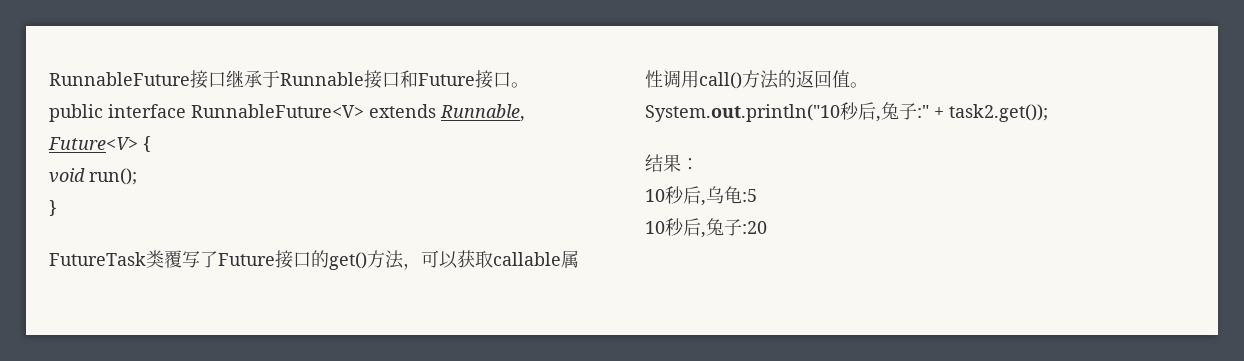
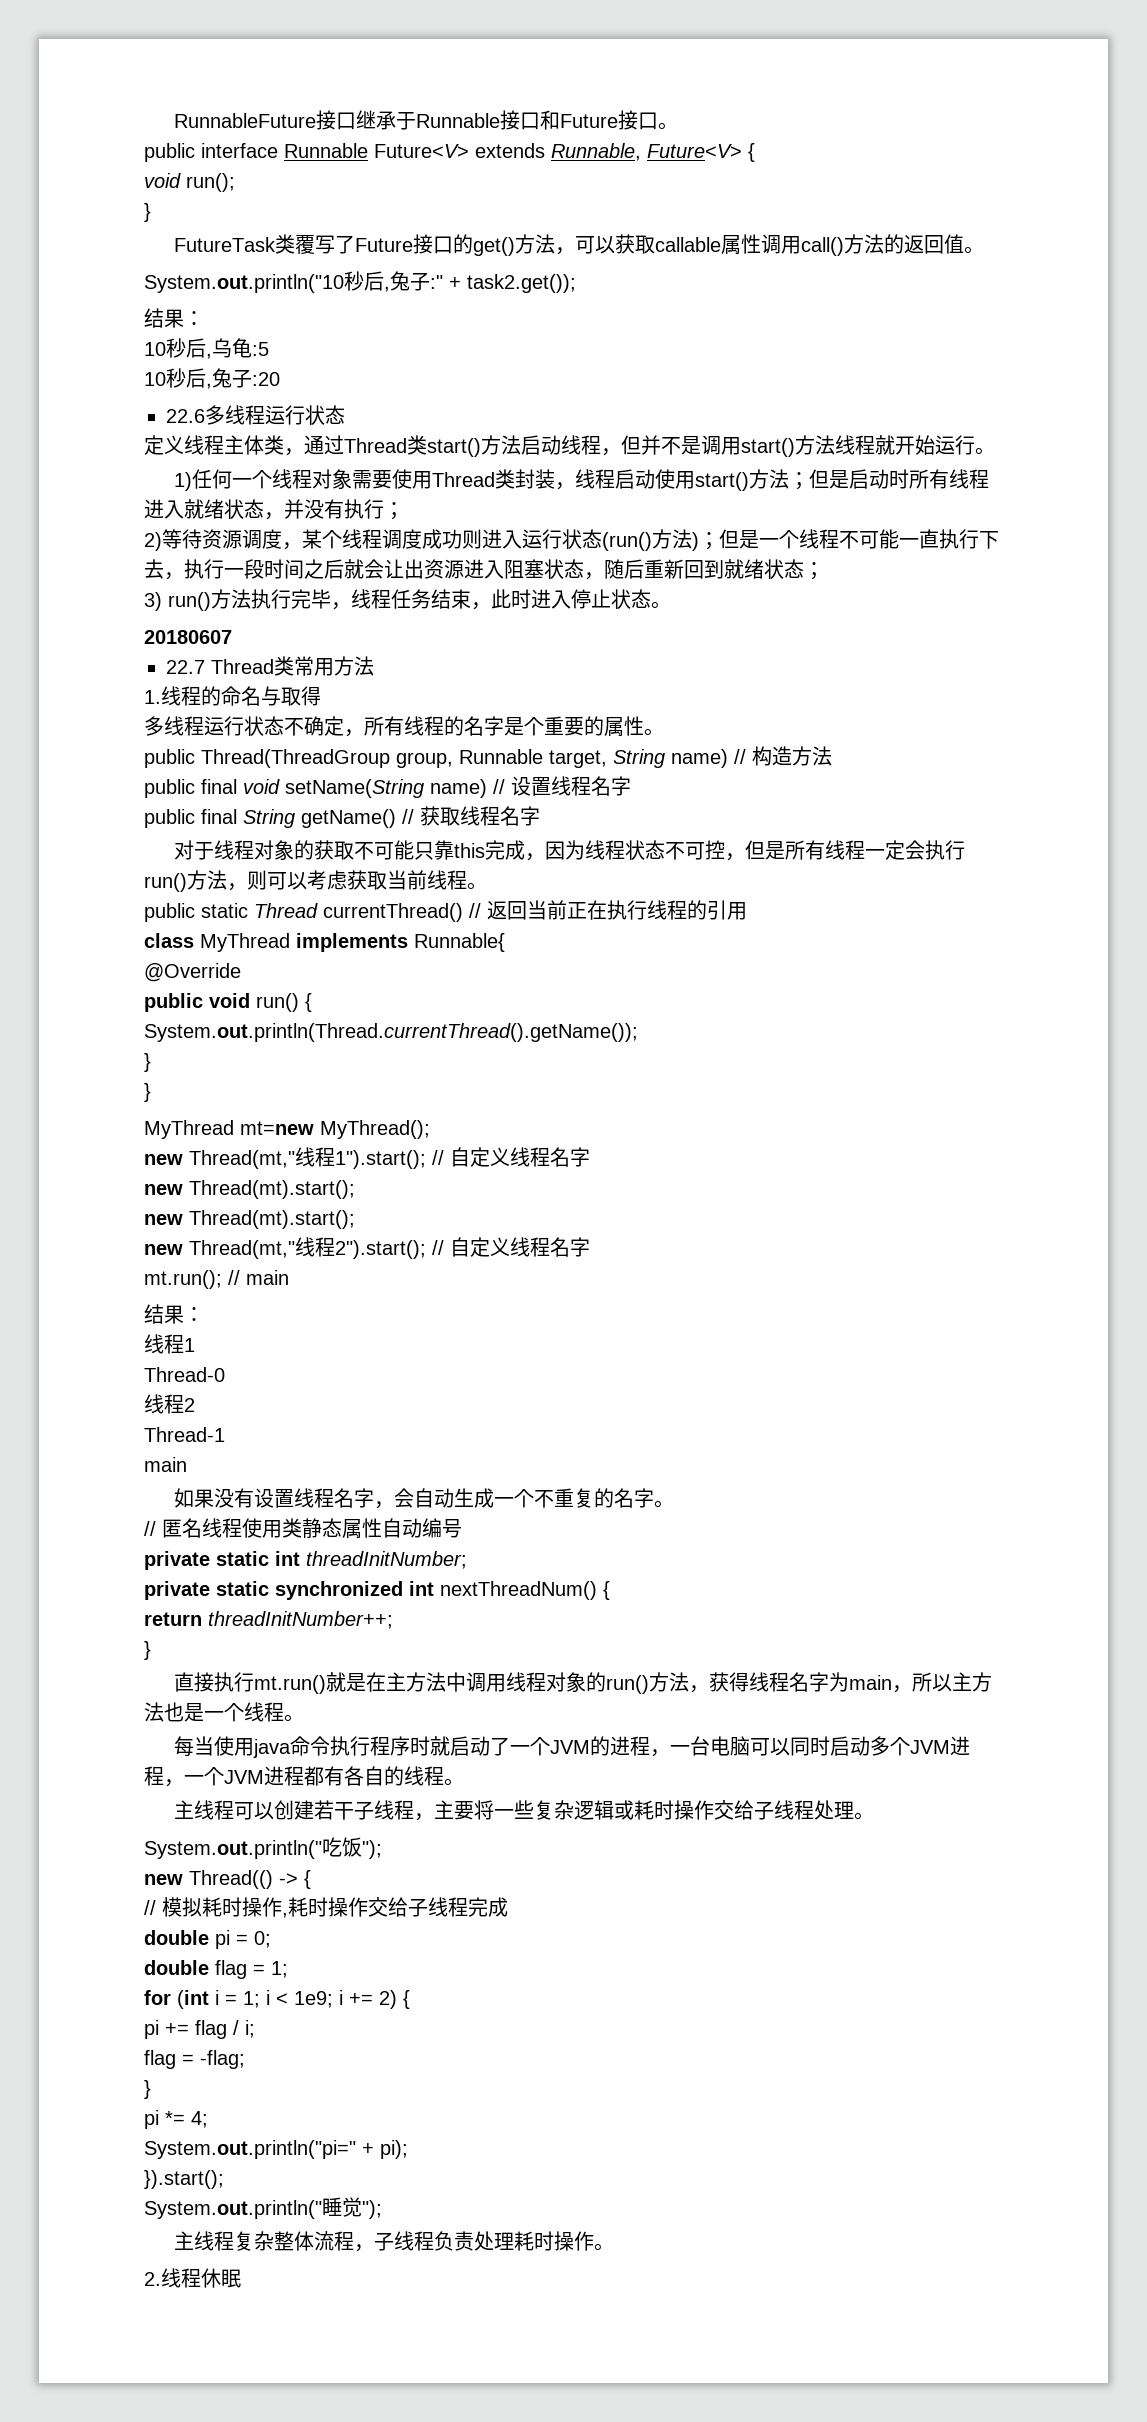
- public interface RunnableFuture<V> extends Runnable, Future<V> {
+ public interface Runnable Future<V> extends Runnable, Future<V> {
+ 22.6多线程运行状态
+ 定义线程主体类，通过Thread类start()方法启动线程，但并不是调用start()方法线程就开始运行。
+ 1)任何一个线程对象需要使用Thread类封装，线程启动使用start()方法；但是启动时所有线程进入就绪状态，并没有执行；
+ 2)等待资源调度，某个线程调度成功则进入运行状态(run()方法)；但是一个线程不可能一直执行下去，执行一段时间之后就会让出资源进入阻塞状态，随后重新回到就绪状态；
+ 3) run()方法执行完毕，线程任务结束，此时进入停止状态。
+ 20180607
+ 22.7 Thread类常用方法
+ 1.线程的命名与取得
+ 多线程运行状态不确定，所有线程的名字是个重要的属性。
+ public Thread(ThreadGroup group, Runnable target, String name) // 构造方法
+ public final void setName(String name) // 设置线程名字
+ public final String getName() // 获取线程名字
+ 对于线程对象的获取不可能只靠this完成，因为线程状态不可控，但是所有线程一定会执行run()方法，则可以考虑获取当前线程。
+ public static Thread currentThread() // 返回当前正在执行线程的引用
+ class MyThread implements Runnable{
+ @Override
+ public void run() {
+ System.out.println(Thread.currentThread().getName());
+ }
+ }
+ MyThread mt=new MyThread();
+ new Thread(mt,"线程1").start(); // 自定义线程名字
+ new Thread(mt).start();
+ new Thread(mt).start();
+ new Thread(mt,"线程2").start(); // 自定义线程名字
+ mt.run(); // main
+ 结果：
+ 线程1
+ Thread-0
+ 线程2
+ Thread-1
+ main
+ 如果没有设置线程名字，会自动生成一个不重复的名字。
+ // 匿名线程使用类静态属性自动编号
+ private static int threadInitNumber;
+ private static synchronized int nextThreadNum() {
+ return threadInitNumber++;
+ }
+ 直接执行mt.run()就是在主方法中调用线程对象的run()方法，获得线程名字为main，所以主方法也是一个线程。
+ 每当使用java命令执行程序时就启动了一个JVM的进程，一台电脑可以同时启动多个JVM进程，一个JVM进程都有各自的线程。
+ 主线程可以创建若干子线程，主要将一些复杂逻辑或耗时操作交给子线程处理。
+ System.out.println("吃饭");
+ new Thread(() -> {
+ // 模拟耗时操作,耗时操作交给子线程完成
+ double pi = 0;
+ double flag = 1;
+ for (int i = 1; i < 1e9; i += 2) {
+ pi += flag / i;
+ flag = -flag;
+ }
+ pi *= 4;
+ System.out.println("pi=" + pi);
+ }).start();
+ System.out.println("睡觉");
+ 主线程复杂整体流程，子线程负责处理耗时操作。
+ 2.线程休眠

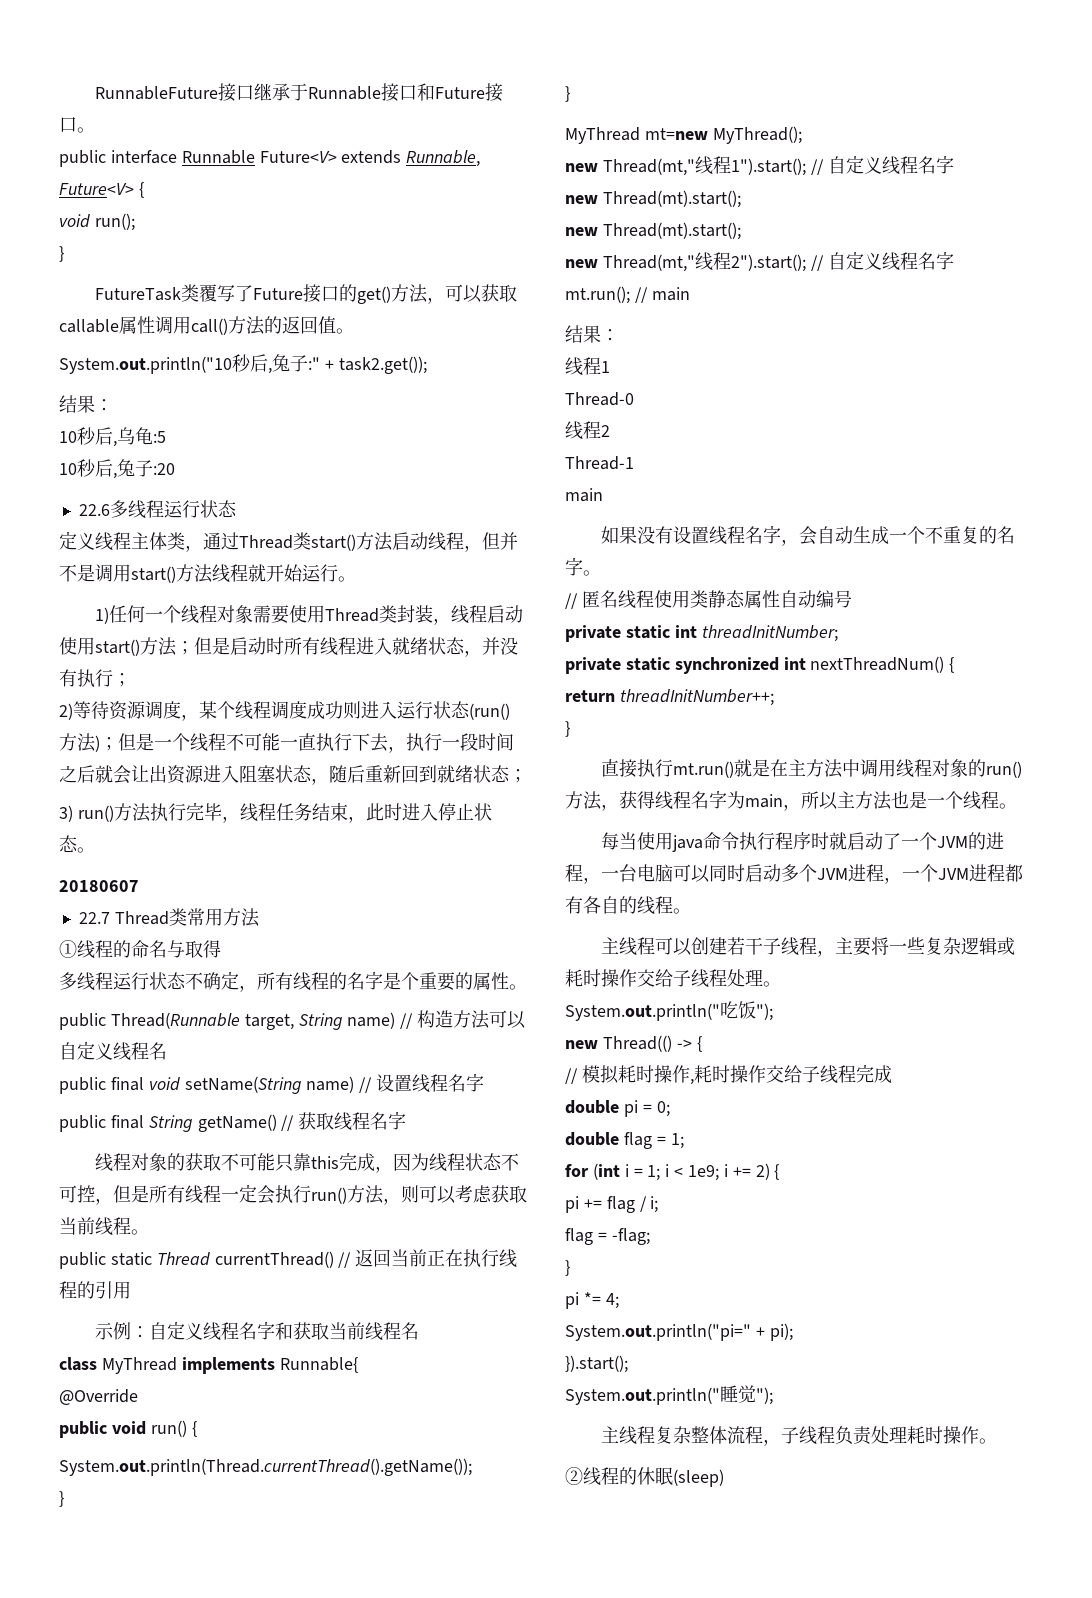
- 1.线程的命名与取得
+ ①线程的命名与取得
- public Thread(ThreadGroup group, Runnable target, String name) // 构造方法
+ public Thread(Runnable target, String name) // 构造方法可以自定义线程名
- 对于线程对象的获取不可能只靠this完成，因为线程状态不可控，但是所有线程一定会执行run()方法，则可以考虑获取当前线程。
+ 线程对象的获取不可能只靠this完成，因为线程状态不可控，但是所有线程一定会执行run()方法，则可以考虑获取当前线程。
+ 示例：自定义线程名字和获取当前线程名
- 2.线程休眠
+ ②线程的休眠(sleep)

